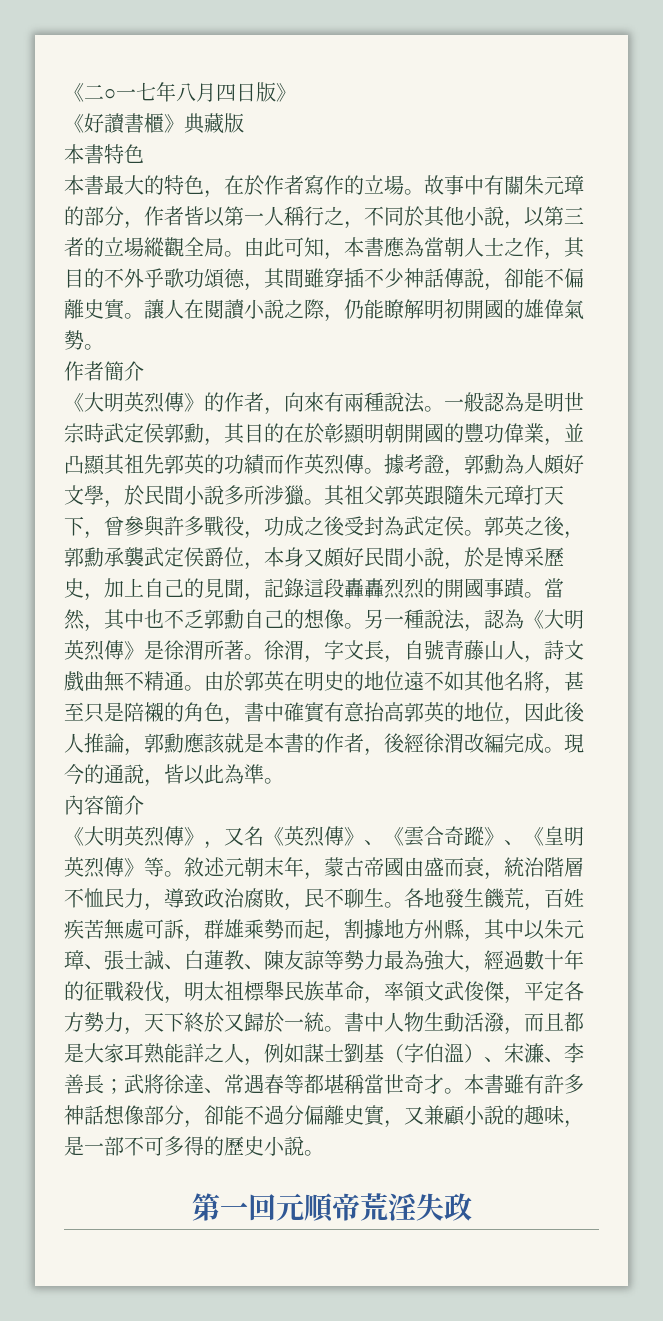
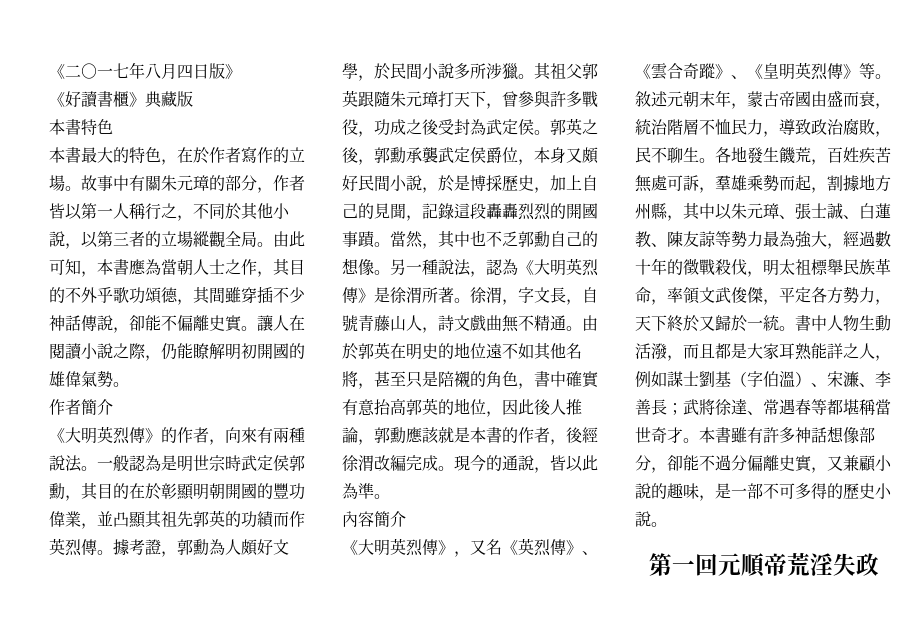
- 郭英之後，郭勳承襲武定侯爵位，本身又頗好民間小說，於是博采歷史，加上自己的見聞，記錄這段轟轟烈烈的開國事蹟。
+ 郭英之後，郭勳承襲武定侯爵位，本身又頗好民間小說，於是博採歷史，加上自己的見聞，記錄這段轟轟烈烈的開國事蹟。
- 各地發生饑荒，百姓疾苦無處可訴，群雄乘勢而起，割據地方州縣，其中以朱元璋、張士誠、白蓮教、陳友諒等勢力最為強大，經過數十年的征戰殺伐，明太祖標舉民族革命，率領文武俊傑，平定各方勢力，天下終於又歸於一統。
+ 各地發生饑荒，百姓疾苦無處可訴，羣雄乘勢而起，割據地方州縣，其中以朱元璋、張士誠、白蓮教、陳友諒等勢力最為強大，經過數十年的徵戰殺伐，明太祖標舉民族革命，率領文武俊傑，平定各方勢力，天下終於又歸於一統。

